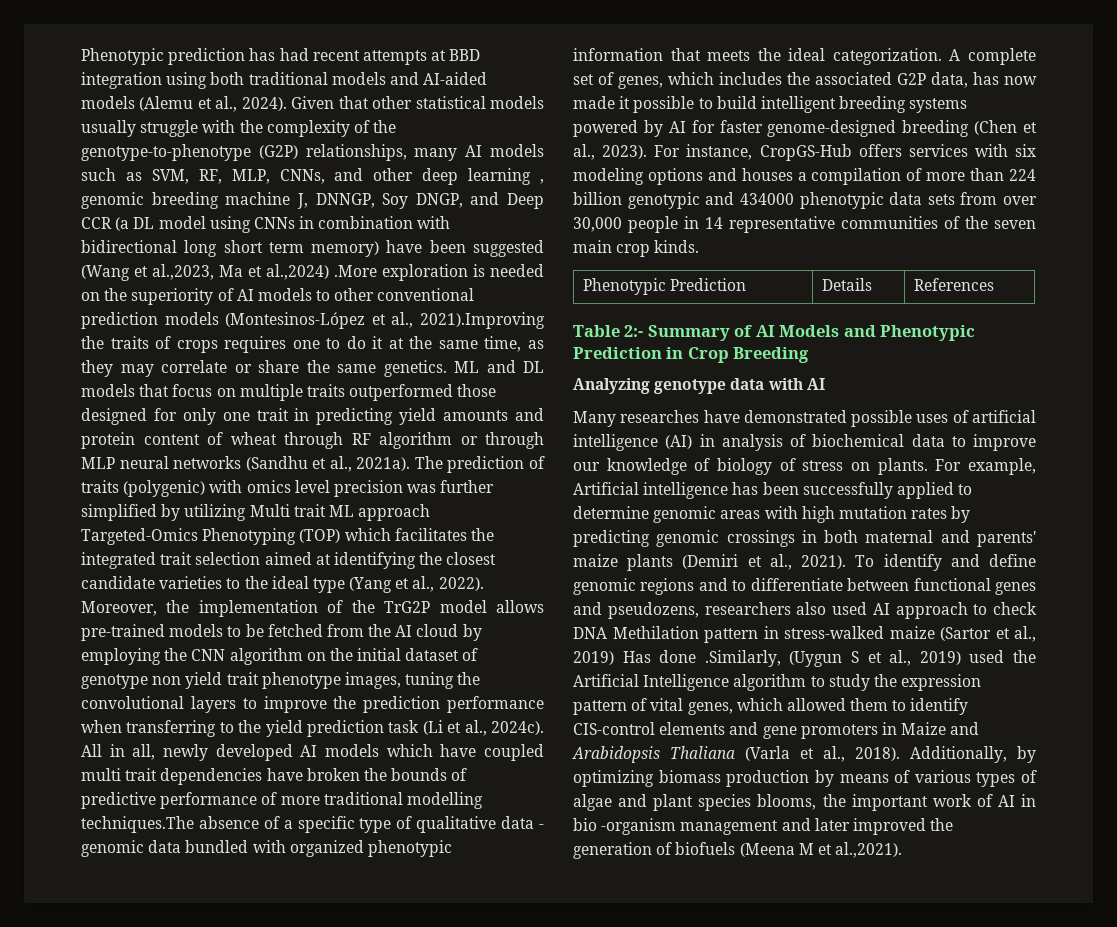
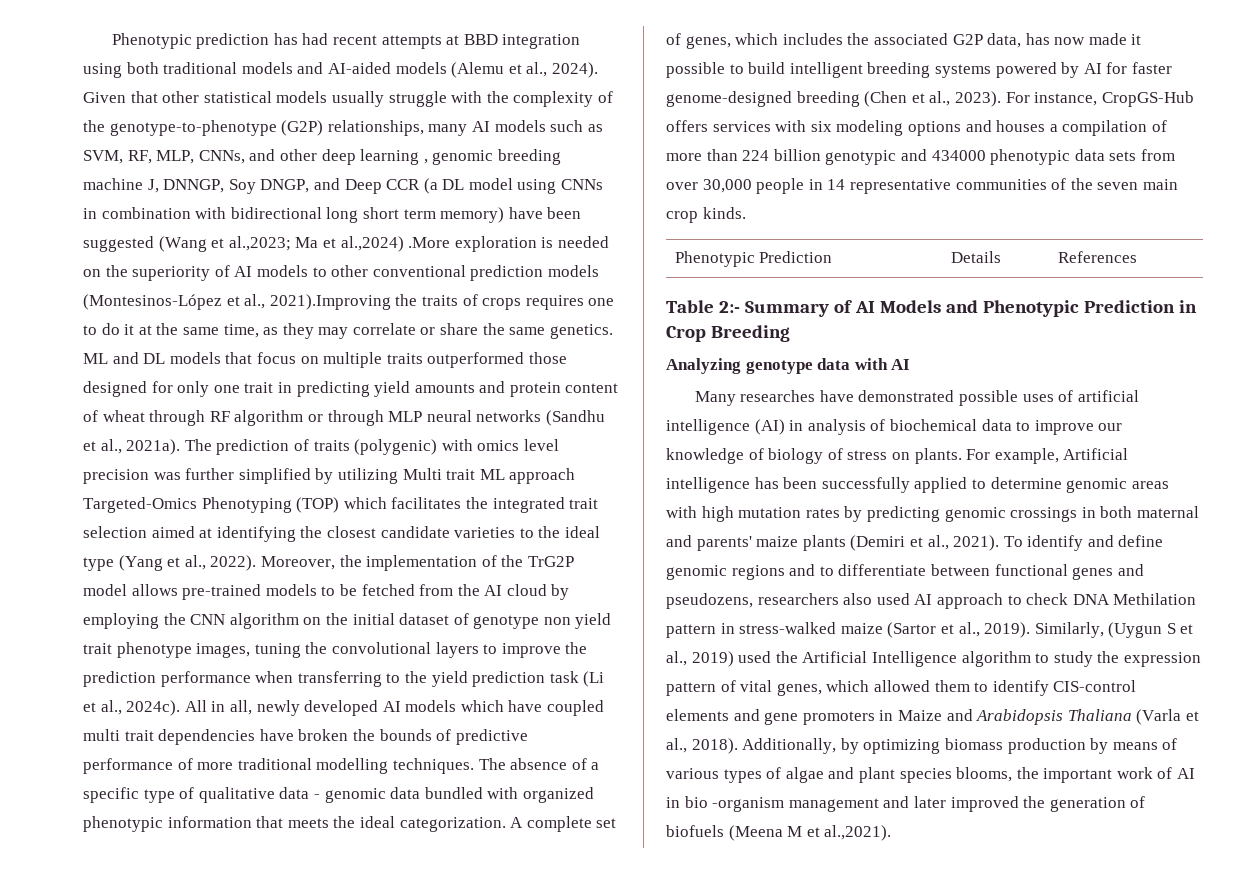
- Given that other statistical models usually struggle with the complexity of the genotype-to-phenotype (G2P) relationships, many AI models such as SVM, RF, MLP, CNNs, and other deep learning , genomic breeding machine J, DNNGP, Soy DNGP, and Deep CCR (a DL model using CNNs in combination with bidirectional long short term memory) have been suggested (Wang et al.,2023, Ma et al.,2024) .More exploration is needed on the superiority of AI models to other conventional prediction models (Montesinos‐López et al., 2021).Improving the traits of crops requires one to do it at the same time, as they may correlate or share the same genetics.
+ Given that other statistical models usually struggle with the complexity of the genotype-to-phenotype (G2P) relationships, many AI models such as SVM, RF, MLP, CNNs, and other deep learning , genomic breeding machine J, DNNGP, Soy DNGP, and Deep CCR (a DL model using CNNs in combination with bidirectional long short term memory) have been suggested (Wang et al.,2023; Ma et al.,2024) .More exploration is needed on the superiority of AI models to other conventional prediction models (Montesinos‐López et al., 2021).Improving the traits of crops requires one to do it at the same time, as they may correlate or share the same genetics.
- All in all, newly developed AI models which have coupled multi trait dependencies have broken the bounds of predictive performance of more traditional modelling techniques.The absence of a specific type of qualitative data - genomic data bundled with organized phenotypic information that meets the ideal categorization.
+ All in all, newly developed AI models which have coupled multi trait dependencies have broken the bounds of predictive performance of more traditional modelling techniques. The absence of a specific type of qualitative data - genomic data bundled with organized phenotypic information that meets the ideal categorization.
- To identify and define genomic regions and to differentiate between functional genes and pseudozens, researchers also used AI approach to check DNA Methilation pattern in stress-walked maize (Sartor et al., 2019) Has done .Similarly, (Uygun S et al., 2019) used the Artificial Intelligence algorithm to study the expression pattern of vital genes, which allowed them to identify CIS-control elements and gene promoters in Maize and Arabidopsis Thaliana (Varla et al., 2018).
+ To identify and define genomic regions and to differentiate between functional genes and pseudozens, researchers also used AI approach to check DNA Methilation pattern in stress-walked maize (Sartor et al., 2019). Similarly, (Uygun S et al., 2019) used the Artificial Intelligence algorithm to study the expression pattern of vital genes, which allowed them to identify CIS-control elements and gene promoters in Maize and Arabidopsis Thaliana (Varla et al., 2018).

